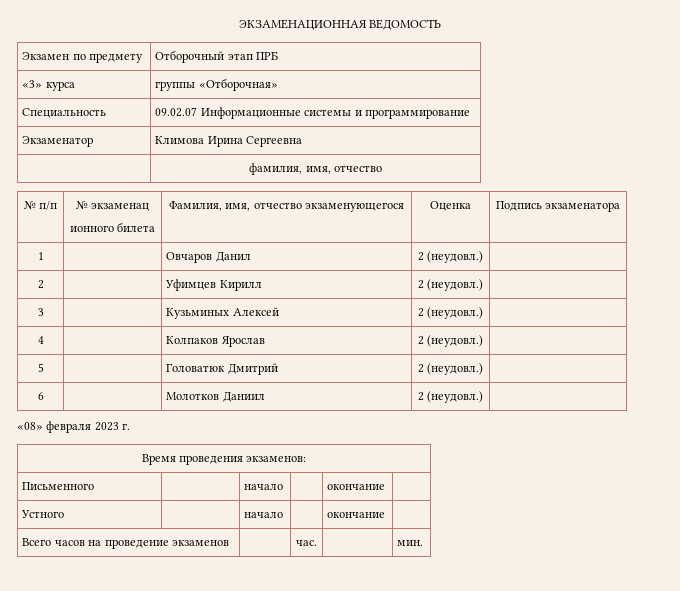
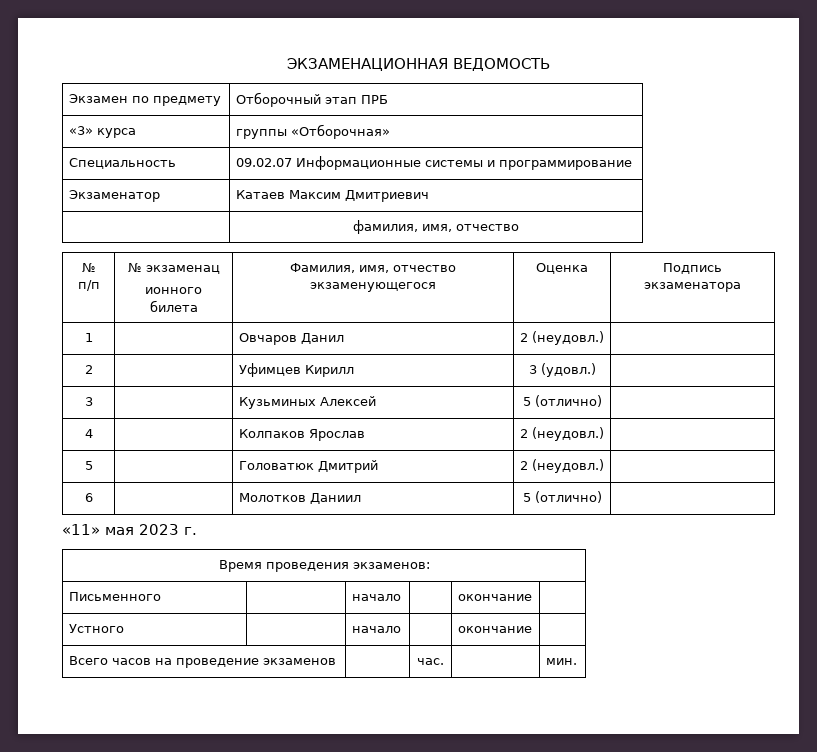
- Экзаменатор | Климова Ирина Сергеевна
+ Экзаменатор | Катаев Максим Дмитриевич
- 2 | | Уфимцев Кирилл | 2 (неудовл.) |
+ 2 | | Уфимцев Кирилл | 3 (удовл.) |
- 3 | | Кузьминых Алексей | 2 (неудовл.) |
+ 3 | | Кузьминых Алексей | 5 (отлично) |
- 6 | | Молотков Даниил | 2 (неудовл.) |
- «08» февраля 2023 г.
+ 6 | | Молотков Даниил | 5 (отлично) |
+ «11» мая 2023 г.

